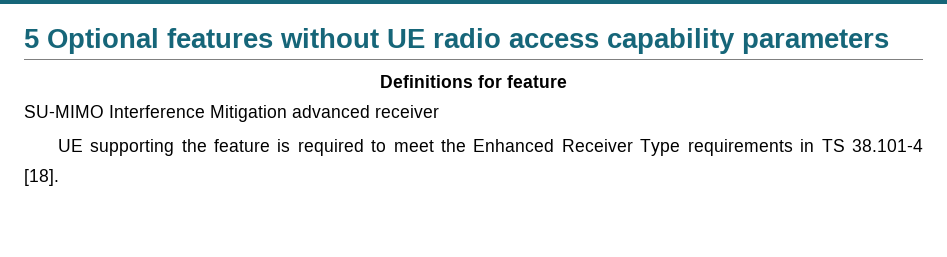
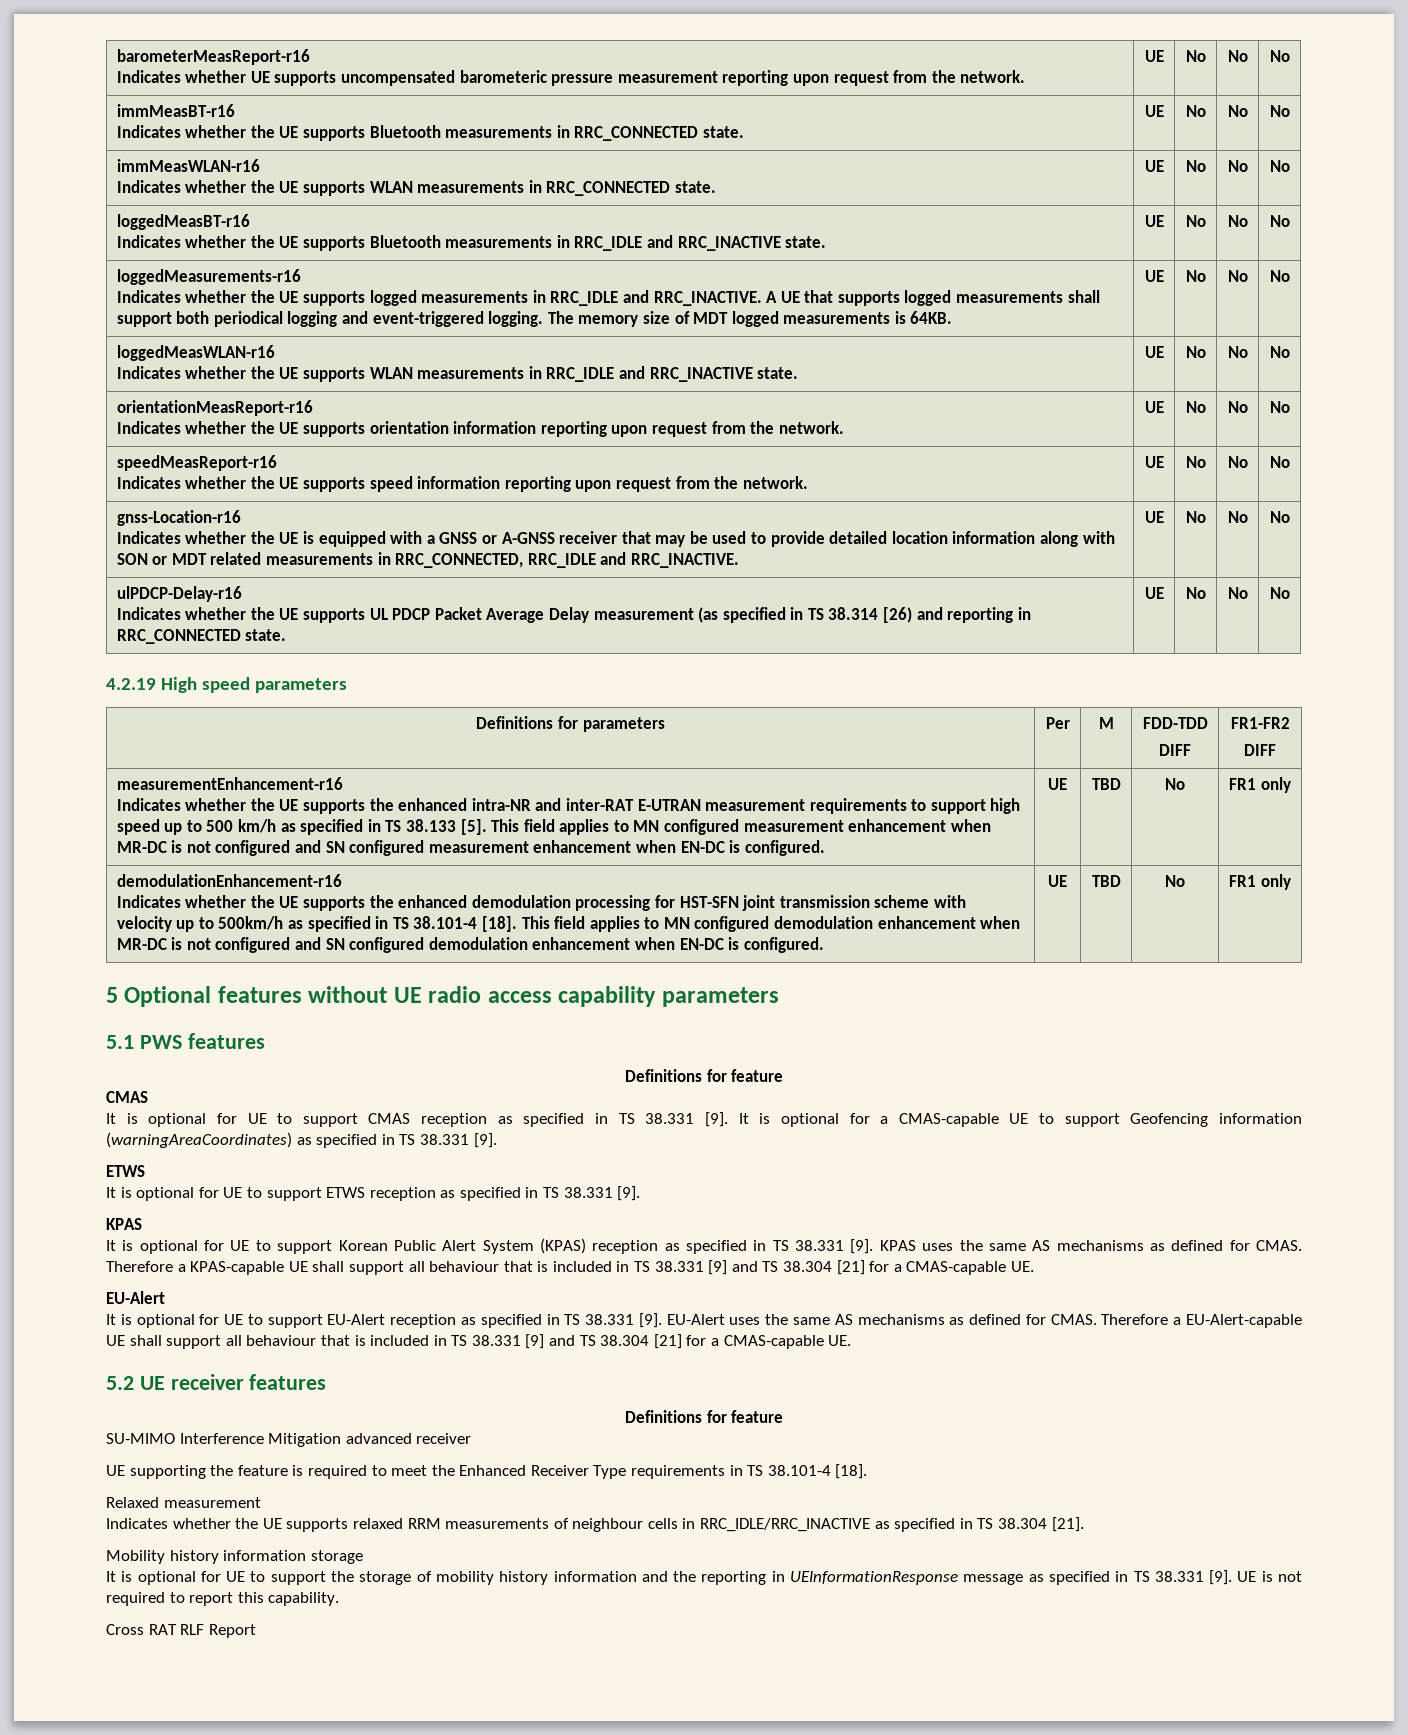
+ barometerMeasReport-r16
+ Indicates whether UE supports uncompensated barometeric pressure measurement reporting upon request from the network. | UE | No | No | No
+ immMeasBT-r16
+ Indicates whether the UE supports Bluetooth measurements in RRC_CONNECTED state. | UE | No | No | No
+ immMeasWLAN-r16
+ Indicates whether the UE supports WLAN measurements in RRC_CONNECTED state. | UE | No | No | No
+ loggedMeasBT-r16
+ Indicates whether the UE supports Bluetooth measurements in RRC_IDLE and RRC_INACTIVE state. | UE | No | No | No
+ loggedMeasurements-r16
+ Indicates whether the UE supports logged measurements in RRC_IDLE and RRC_INACTIVE. A UE that supports logged measurements shall support both periodical logging and event-triggered logging. The memory size of MDT logged measurements is 64KB. | UE | No | No | No
+ loggedMeasWLAN-r16
+ Indicates whether the UE supports WLAN measurements in RRC_IDLE and RRC_INACTIVE state. | UE | No | No | No
+ orientationMeasReport-r16
+ Indicates whether the UE supports orientation information reporting upon request from the network. | UE | No | No | No
+ speedMeasReport-r16
+ Indicates whether the UE supports speed information reporting upon request from the network. | UE | No | No | No
+ gnss-Location-r16
+ Indicates whether the UE is equipped with a GNSS or A-GNSS receiver that may be used to provide detailed location information along with SON or MDT related measurements in RRC_CONNECTED, RRC_IDLE and RRC_INACTIVE. | UE | No | No | No
+ ulPDCP-Delay-r16
+ Indicates whether the UE supports UL PDCP Packet Average Delay measurement (as specified in TS 38.314 [26) and reporting in RRC_CONNECTED state. | UE | No | No | No
+ 4.2.19 High speed parameters
+ Definitions for parameters | Per | M | FDD-TDD
+ DIFF | FR1-FR2
+ DIFF
+ measurementEnhancement-r16
+ Indicates whether the UE supports the enhanced intra-NR and inter-RAT E-UTRAN measurement requirements to support high speed up to 500 km/h as specified in TS 38.133 [5]. This field applies to MN configured measurement enhancement when MR-DC is not configured and SN configured measurement enhancement when EN-DC is configured. | UE | TBD | No | FR1 only
+ demodulationEnhancement-r16
+ Indicates whether the UE supports the enhanced demodulation processing for HST-SFN joint transmission scheme with velocity up to 500km/h as specified in TS 38.101-4 [18]. This field applies to MN configured demodulation enhancement when MR-DC is not configured and SN configured demodulation enhancement when EN-DC is configured. | UE | TBD | No | FR1 only
+ 5.1 PWS features
+ Definitions for feature
+ CMAS
+ It is optional for UE to support CMAS reception as specified in TS 38.331 [9]. It is optional for a CMAS-capable UE to support Geofencing information (warningAreaCoordinates) as specified in TS 38.331 [9].
+ ETWS
+ It is optional for UE to support ETWS reception as specified in TS 38.331 [9].
+ KPAS
+ It is optional for UE to support Korean Public Alert System (KPAS) reception as specified in TS 38.331 [9]. KPAS uses the same AS mechanisms as defined for CMAS. Therefore a KPAS-capable UE shall support all behaviour that is included in TS 38.331 [9] and TS 38.304 [21] for a CMAS-capable UE.
+ EU-Alert
+ It is optional for UE to support EU-Alert reception as specified in TS 38.331 [9]. EU-Alert uses the same AS mechanisms as defined for CMAS. Therefore a EU-Alert-capable UE shall support all behaviour that is included in TS 38.331 [9] and TS 38.304 [21] for a CMAS-capable UE.
+ 5.2 UE receiver features
+ Relaxed measurement
+ Indicates whether the UE supports relaxed RRM measurements of neighbour cells in RRC_IDLE/RRC_INACTIVE as specified in TS 38.304 [21].
+ Mobility history information storage
+ It is optional for UE to support the storage of mobility history information and the reporting in UEInformationResponse message as specified in TS 38.331 [9]. UE is not required to report this capability.
+ Cross RAT RLF Report

